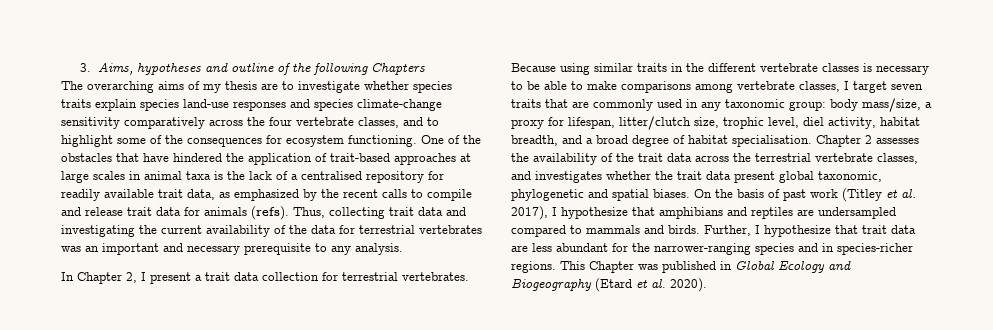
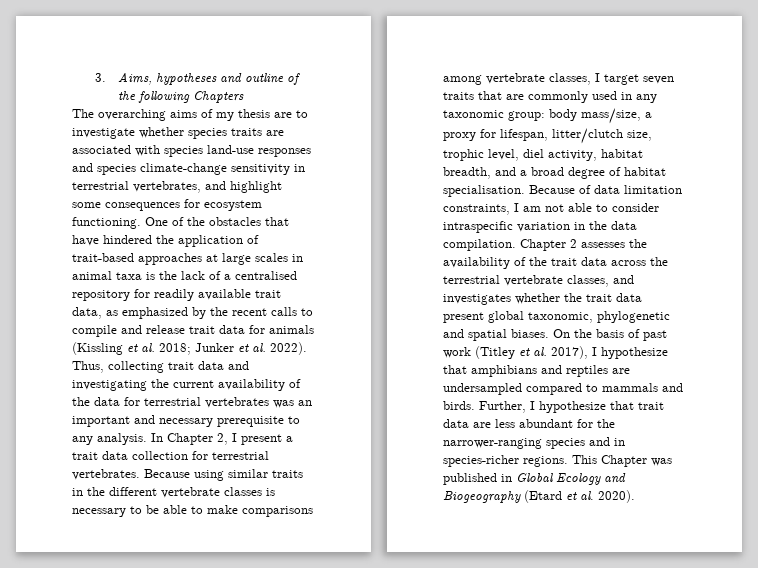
- The overarching aims of my thesis are to investigate whether species traits explain species land-use responses and species climate-change sensitivity comparatively across the four vertebrate classes, and to highlight some of the consequences for ecosystem functioning.
+ The overarching aims of my thesis are to investigate whether species traits are associated with species land-use responses and species climate-change sensitivity in terrestrial vertebrates, and highlight some consequences for ecosystem functioning.
- One of the obstacles that have hindered the application of trait-based approaches at large scales in animal taxa is the lack of a centralised repository for readily available trait data, as emphasized by the recent calls to compile and release trait data for animals (refs).
+ One of the obstacles that have hindered the application of trait-based approaches at large scales in animal taxa is the lack of a centralised repository for readily available trait data, as emphasized by the recent calls to compile and release trait data for animals (Kissling et al. 2018; Junker et al. 2022).
- Thus, collecting trait data and investigating the current availability of the data for terrestrial vertebrates was an important and necessary prerequisite to any analysis.
- In Chapter 2, I present a trait data collection for terrestrial vertebrates.
+ Thus, collecting trait data and investigating the current availability of the data for terrestrial vertebrates was an important and necessary prerequisite to any analysis. In Chapter 2, I present a trait data collection for terrestrial vertebrates.
+ Because of data limitation constraints, I am not able to consider intraspecific variation in the data compilation.

